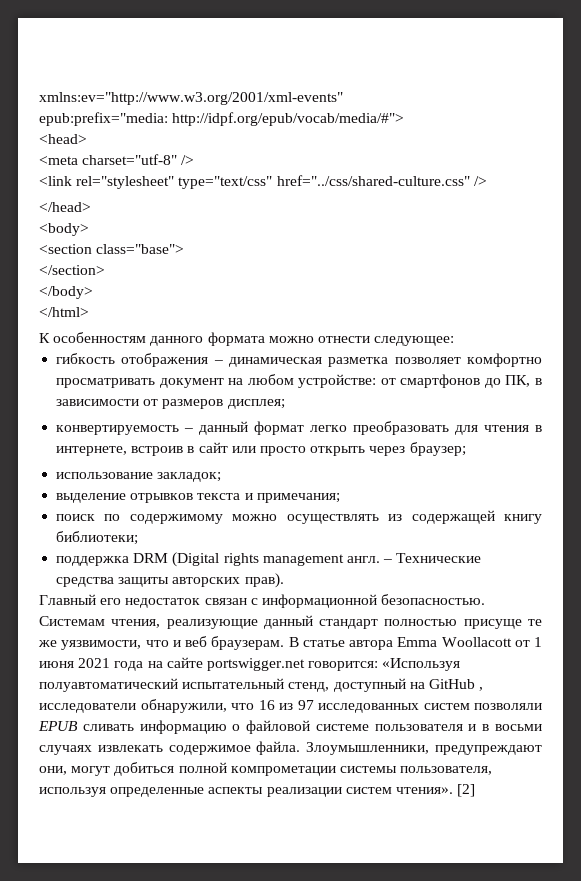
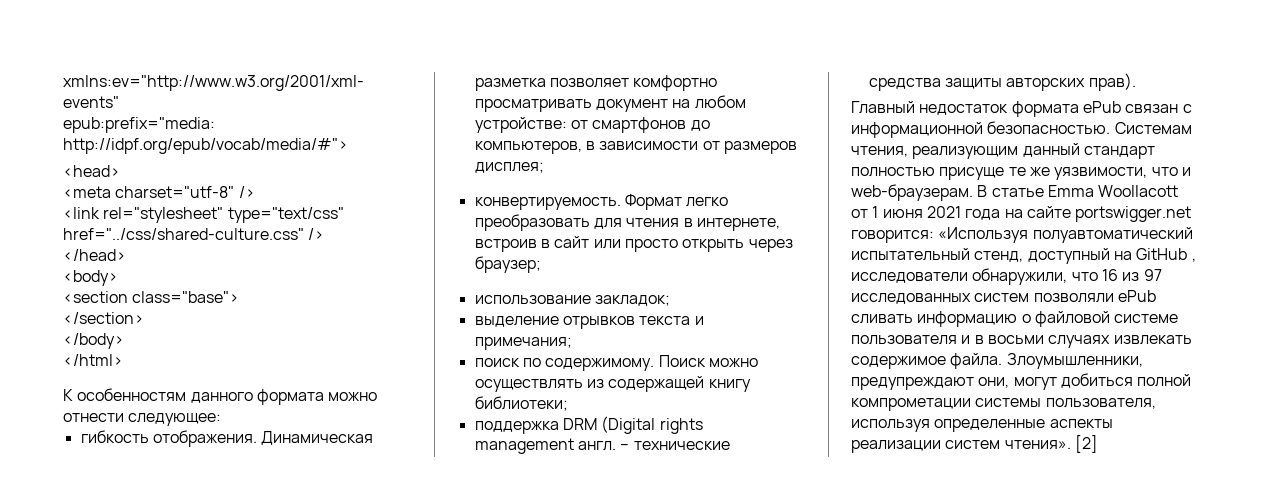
- гибкость отображения – динамическая разметка позволяет комфортно просматривать документ на любом устройстве: от смартфонов до ПК, в зависимости от размеров дисплея;
+ гибкость отображения. Динамическая разметка позволяет комфортно просматривать документ на любом устройстве: от смартфонов до компьютеров, в зависимости от размеров дисплея;
- конвертируемость – данный формат легко преобразовать для чтения в интернете, встроив в сайт или просто открыть через браузер;
+ конвертируемость. Формат легко преобразовать для чтения в интернете, встроив в сайт или просто открыть через браузер;
- поиск по содержимому можно осуществлять из содержащей книгу библиотеки;
+ поиск по содержимому. Поиск можно осуществлять из содержащей книгу библиотеки;
- – Технические средства защиты авторских прав).
+ – технические средства защиты авторских прав).
- Главный его недостаток связан с информационной безопасностью.
+ Главный недостаток формата ePub связан с информационной безопасностью.
- Системам чтения, реализующие данный стандарт полностью присуще те же уязвимости, что и веб браузерам.
+ Системам чтения, реализующим данный стандарт полностью присуще те же уязвимости, что и web-браузерам.
- В статье автора Emma Woollacott от 1 июня 2021 года на сайте portswigger.net говорится: «Используя полуавтоматический испытательный стенд, доступный на GitHub , исследователи обнаружили, что 16 из 97 исследованных систем позволяли EPUB сливать информацию о файловой системе пользователя и в восьми случаях извлекать содержимое файла.
+ В статье Emma Woollacott от 1 июня 2021 года на сайте portswigger.net говорится: «Используя полуавтоматический испытательный стенд, доступный на GitHub , исследователи обнаружили, что 16 из 97 исследованных систем позволяли ePub сливать информацию о файловой системе пользователя и в восьми случаях извлекать содержимое файла.

